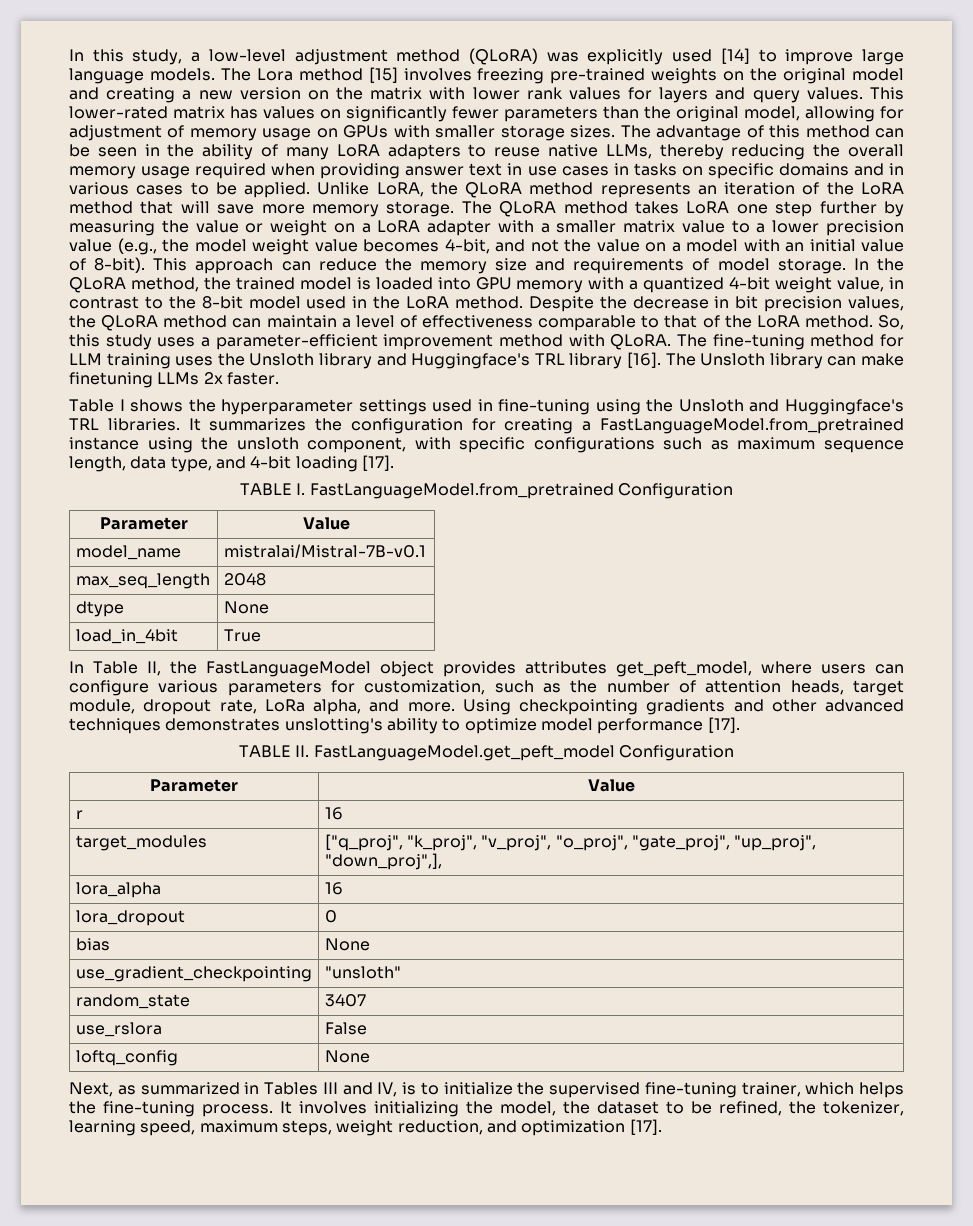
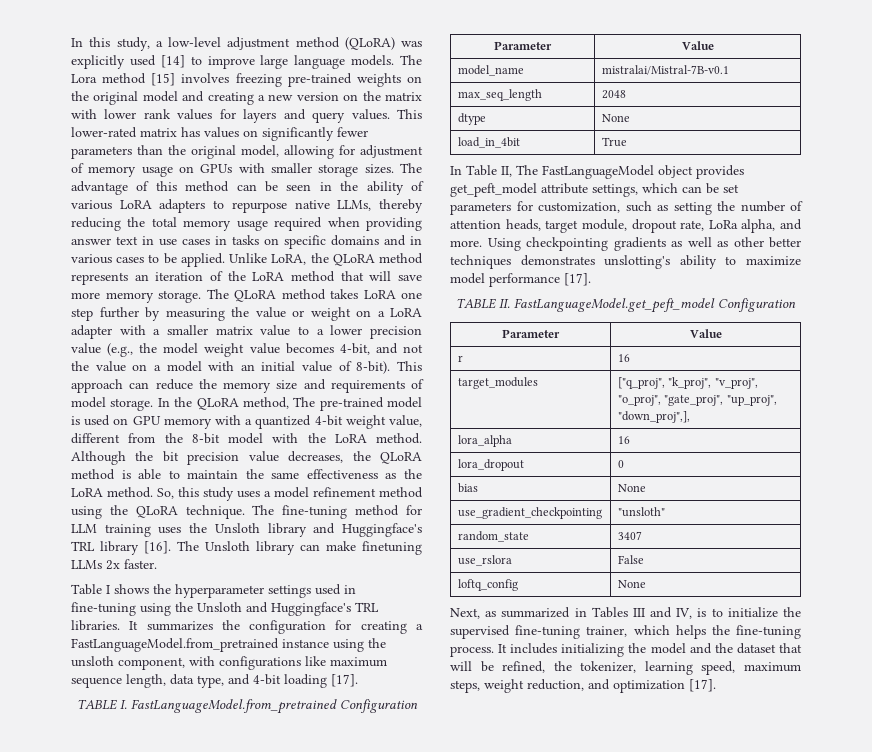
- The advantage of this method can be seen in the ability of many LoRA adapters to reuse native LLMs, thereby reducing the overall memory usage required when providing answer text in use cases in tasks on specific domains and in various cases to be applied.
+ The advantage of this method can be seen in the ability of various LoRA adapters to repurpose native LLMs, thereby reducing the total memory usage required when providing answer text in use cases in tasks on specific domains and in various cases to be applied.
- In the QLoRA method, the trained model is loaded into GPU memory with a quantized 4-bit weight value, in contrast to the 8-bit model used in the LoRA method. Despite the decrease in bit precision values, the QLoRA method can maintain a level of effectiveness comparable to that of the LoRA method.
+ In the QLoRA method, The pre-trained model is used on GPU memory with a quantized 4-bit weight value, different from the 8-bit model with the LoRA method. Although the bit precision value decreases, the QLoRA method is able to maintain the same effectiveness as the LoRA method.
- So, this study uses a parameter-efficient improvement method with QLoRA.
+ So, this study uses a model refinement method using the QLoRA technique.
- It summarizes the configuration for creating a FastLanguageModel.from_pretrained instance using the unsloth component, with specific configurations such as maximum sequence length, data type, and 4-bit loading [17].
+ It summarizes the configuration for creating a FastLanguageModel.from_pretrained instance using the unsloth component, with configurations like maximum sequence length, data type, and 4-bit loading [17].
- In Table II, the FastLanguageModel object provides attributes get_peft_model, where users can configure various parameters for customization, such as the number of attention heads, target module, dropout rate, LoRa alpha, and more.
+ In Table II, The FastLanguageModel object provides get_peft_model attribute settings, which can be set parameters for customization, such as setting the number of attention heads, target module, dropout rate, LoRa alpha, and more.
- Using checkpointing gradients and other advanced techniques demonstrates unslotting's ability to optimize model performance [17].
+ Using checkpointing gradients as well as other better techniques demonstrates unslotting's ability to maximize model performance [17].
- It involves initializing the model, the dataset to be refined, the tokenizer, learning speed, maximum steps, weight reduction, and optimization [17].
+ It includes initializing the model and the dataset that will be refined, the tokenizer, learning speed, maximum steps, weight reduction, and optimization [17].

